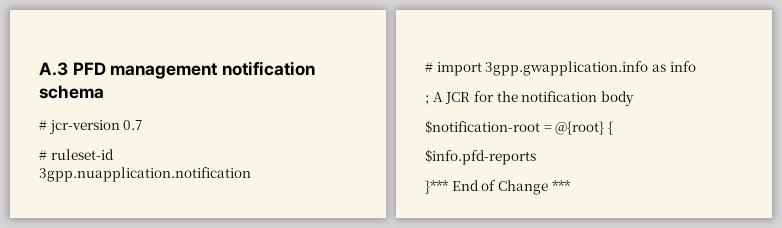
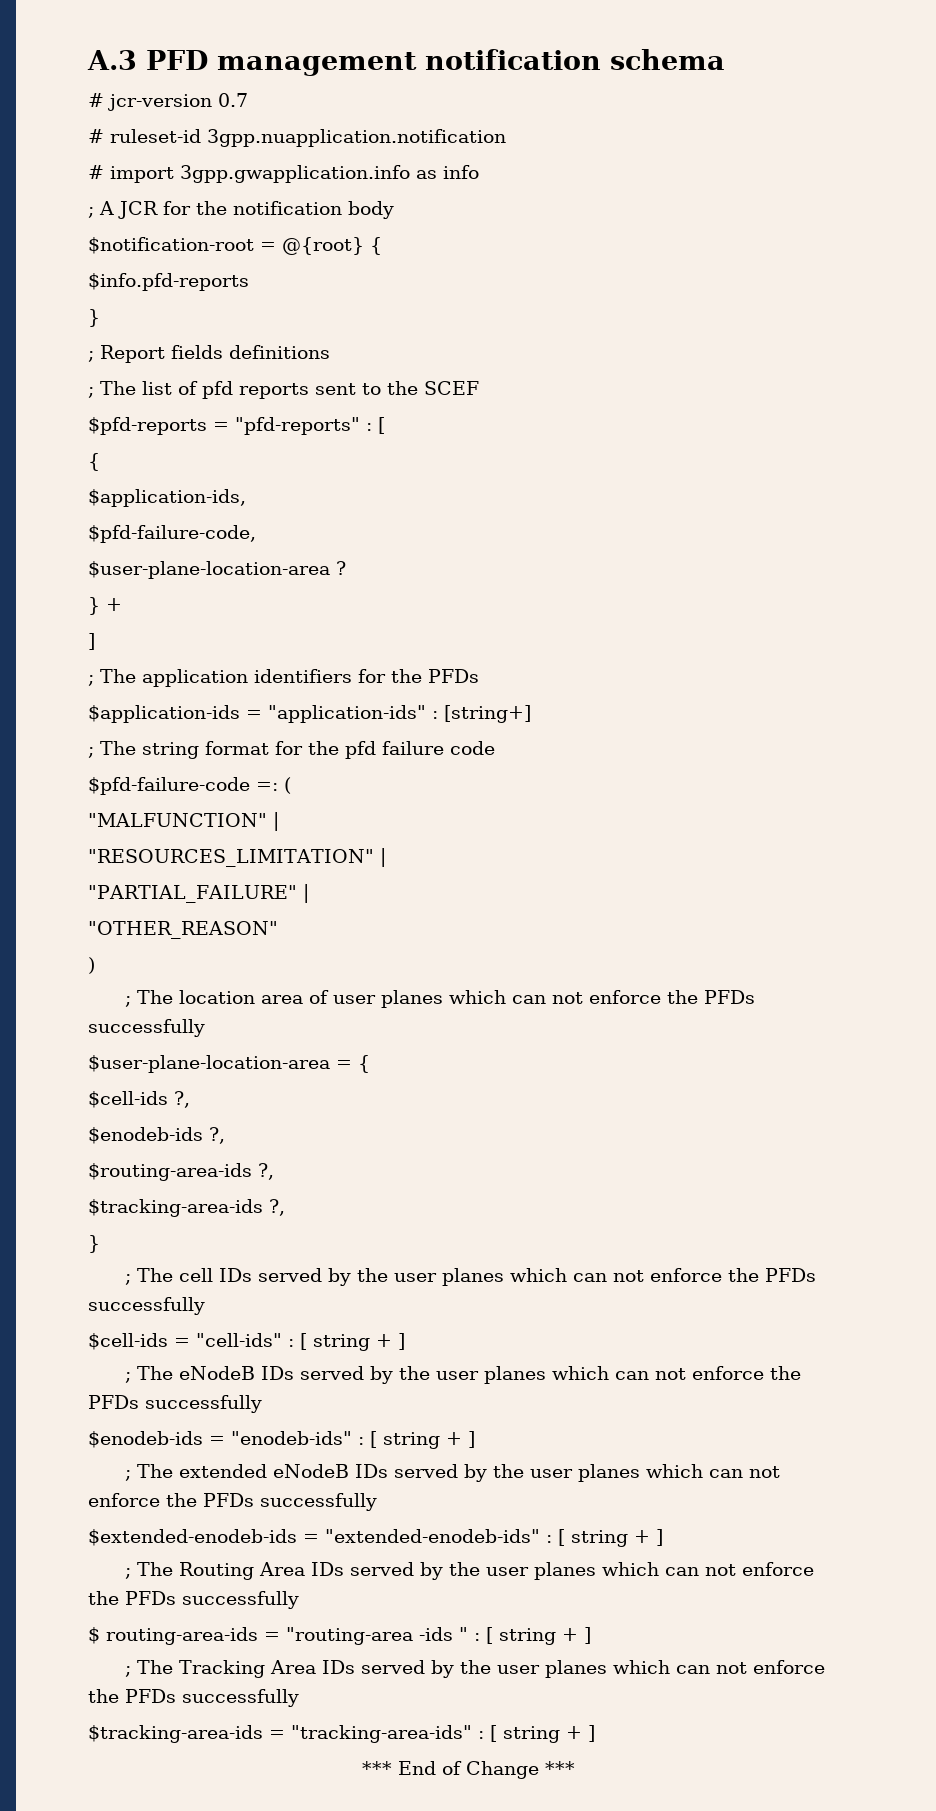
  $info.pfd-reports
- }*** End of Change ***
+ }
+ ; Report fields definitions
+ ; The list of pfd reports sent to the SCEF
+ $pfd-reports = "pfd-reports" : [
+ {
+ $application-ids,
+ $pfd-failure-code,
+ $user-plane-location-area ?
+ } +
+ ]
+ ; The application identifiers for the PFDs
+ $application-ids = "application-ids" : [string+]
+ ; The string format for the pfd failure code
+ $pfd-failure-code =: (
+ "MALFUNCTION" |
+ "RESOURCES_LIMITATION" |
+ "PARTIAL_FAILURE" |
+ "OTHER_REASON"
+ )
+ ; The location area of user planes which can not enforce the PFDs successfully
+ $user-plane-location-area = {
+ $cell-ids ?,
+ $enodeb-ids ?,
+ $routing-area-ids ?,
+ $tracking-area-ids ?,
+ }
+ ; The cell IDs served by the user planes which can not enforce the PFDs successfully
+ $cell-ids = "cell-ids" : [ string + ]
+ ; The eNodeB IDs served by the user planes which can not enforce the PFDs successfully
+ $enodeb-ids = "enodeb-ids" : [ string + ]
+ ; The extended eNodeB IDs served by the user planes which can not enforce the PFDs successfully
+ $extended-enodeb-ids = "extended-enodeb-ids" : [ string + ]
+ ; The Routing Area IDs served by the user planes which can not enforce the PFDs successfully
+ $ routing-area-ids = "routing-area -ids " : [ string + ]
+ ; The Tracking Area IDs served by the user planes which can not enforce the PFDs successfully
+ $tracking-area-ids = "tracking-area-ids" : [ string + ]
+ *** End of Change ***

